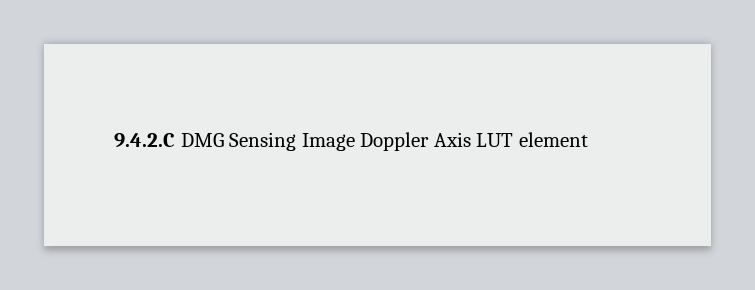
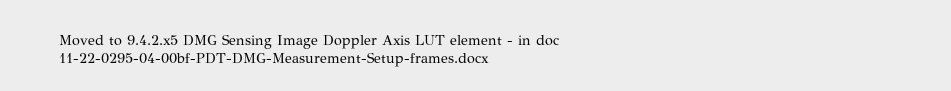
- 9.4.2.C DMG Sensing Image Doppler Axis LUT element
+ Moved to 9.4.2.x5 DMG Sensing Image Doppler Axis LUT element - in doc 11-22-0295-04-00bf-PDT-DMG-Measurement-Setup-frames.docx

